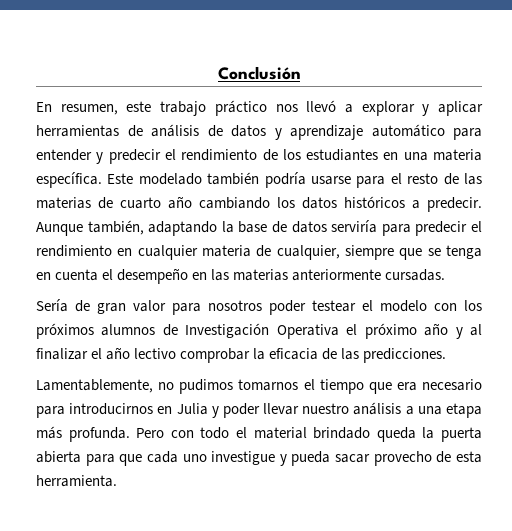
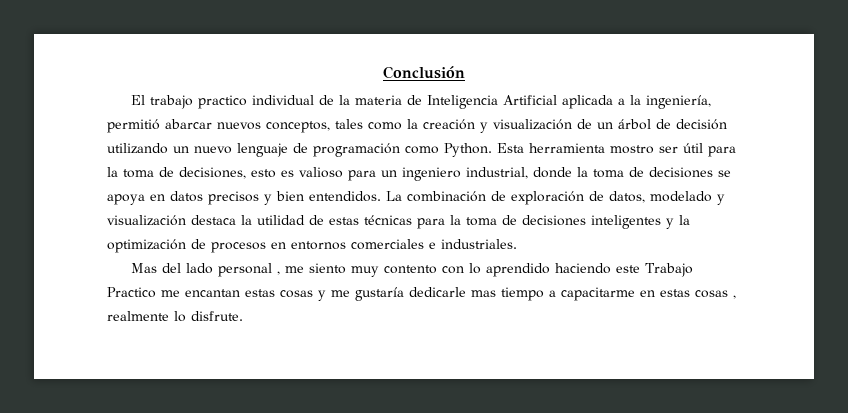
- En resumen, este trabajo práctico nos llevó a explorar y aplicar herramientas de análisis de datos y aprendizaje automático para entender y predecir el rendimiento de los estudiantes en una materia específica. Este modelado también podría usarse para el resto de las materias de cuarto año cambiando los datos históricos a predecir. Aunque también, adaptando la base de datos serviría para predecir el rendimiento en cualquier materia de cualquier, siempre que se tenga en cuenta el desempeño en las materias anteriormente cursadas.
- Sería de gran valor para nosotros poder testear el modelo con los próximos alumnos de Investigación Operativa el próximo año y al finalizar el año lectivo comprobar la eficacia de las predicciones.
- Lamentablemente, no pudimos tomarnos el tiempo que era necesario para introducirnos en Julia y poder llevar nuestro análisis a una etapa más profunda. Pero con todo el material brindado queda la puerta abierta para que cada uno investigue y pueda sacar provecho de esta herramienta.
+ El trabajo practico individual de la materia de Inteligencia Artificial aplicada a la ingeniería, permitió abarcar nuevos conceptos, tales como la creación y visualización de un árbol de decisión utilizando un nuevo lenguaje de programación como Python. Esta herramienta mostro ser útil para la toma de decisiones, esto es valioso para un ingeniero industrial, donde la toma de decisiones se apoya en datos precisos y bien entendidos. La combinación de exploración de datos, modelado y visualización destaca la utilidad de estas técnicas para la toma de decisiones inteligentes y la optimización de procesos en entornos comerciales e industriales.
+ Mas del lado personal , me siento muy contento con lo aprendido haciendo este Trabajo Practico me encantan estas cosas y me gustaría dedicarle mas tiempo a capacitarme en estas cosas , realmente lo disfrute.

